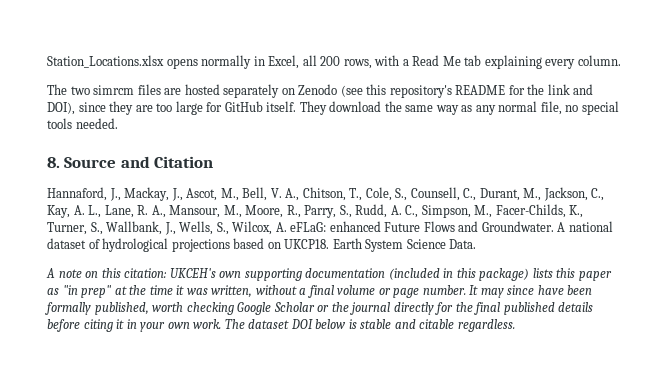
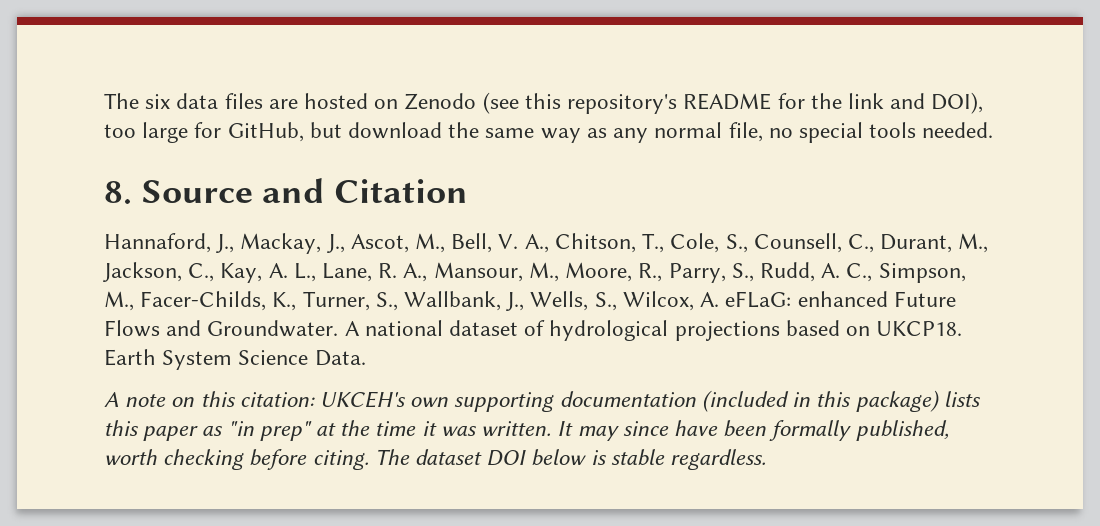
- Station_Locations.xlsx opens normally in Excel, all 200 rows, with a Read Me tab explaining every column.
- The two simrcm files are hosted separately on Zenodo (see this repository's README for the link and DOI), since they are too large for GitHub itself. They download the same way as any normal file, no special tools needed.
+ The six data files are hosted on Zenodo (see this repository's README for the link and DOI), too large for GitHub, but download the same way as any normal file, no special tools needed.
- A note on this citation: UKCEH's own supporting documentation (included in this package) lists this paper as "in prep" at the time it was written, without a final volume or page number.
+ A note on this citation: UKCEH's own supporting documentation (included in this package) lists this paper as "in prep" at the time it was written.
- It may since have been formally published, worth checking Google Scholar or the journal directly for the final published details before citing it in your own work.
+ It may since have been formally published, worth checking before citing.
- The dataset DOI below is stable and citable regardless.
+ The dataset DOI below is stable regardless.

